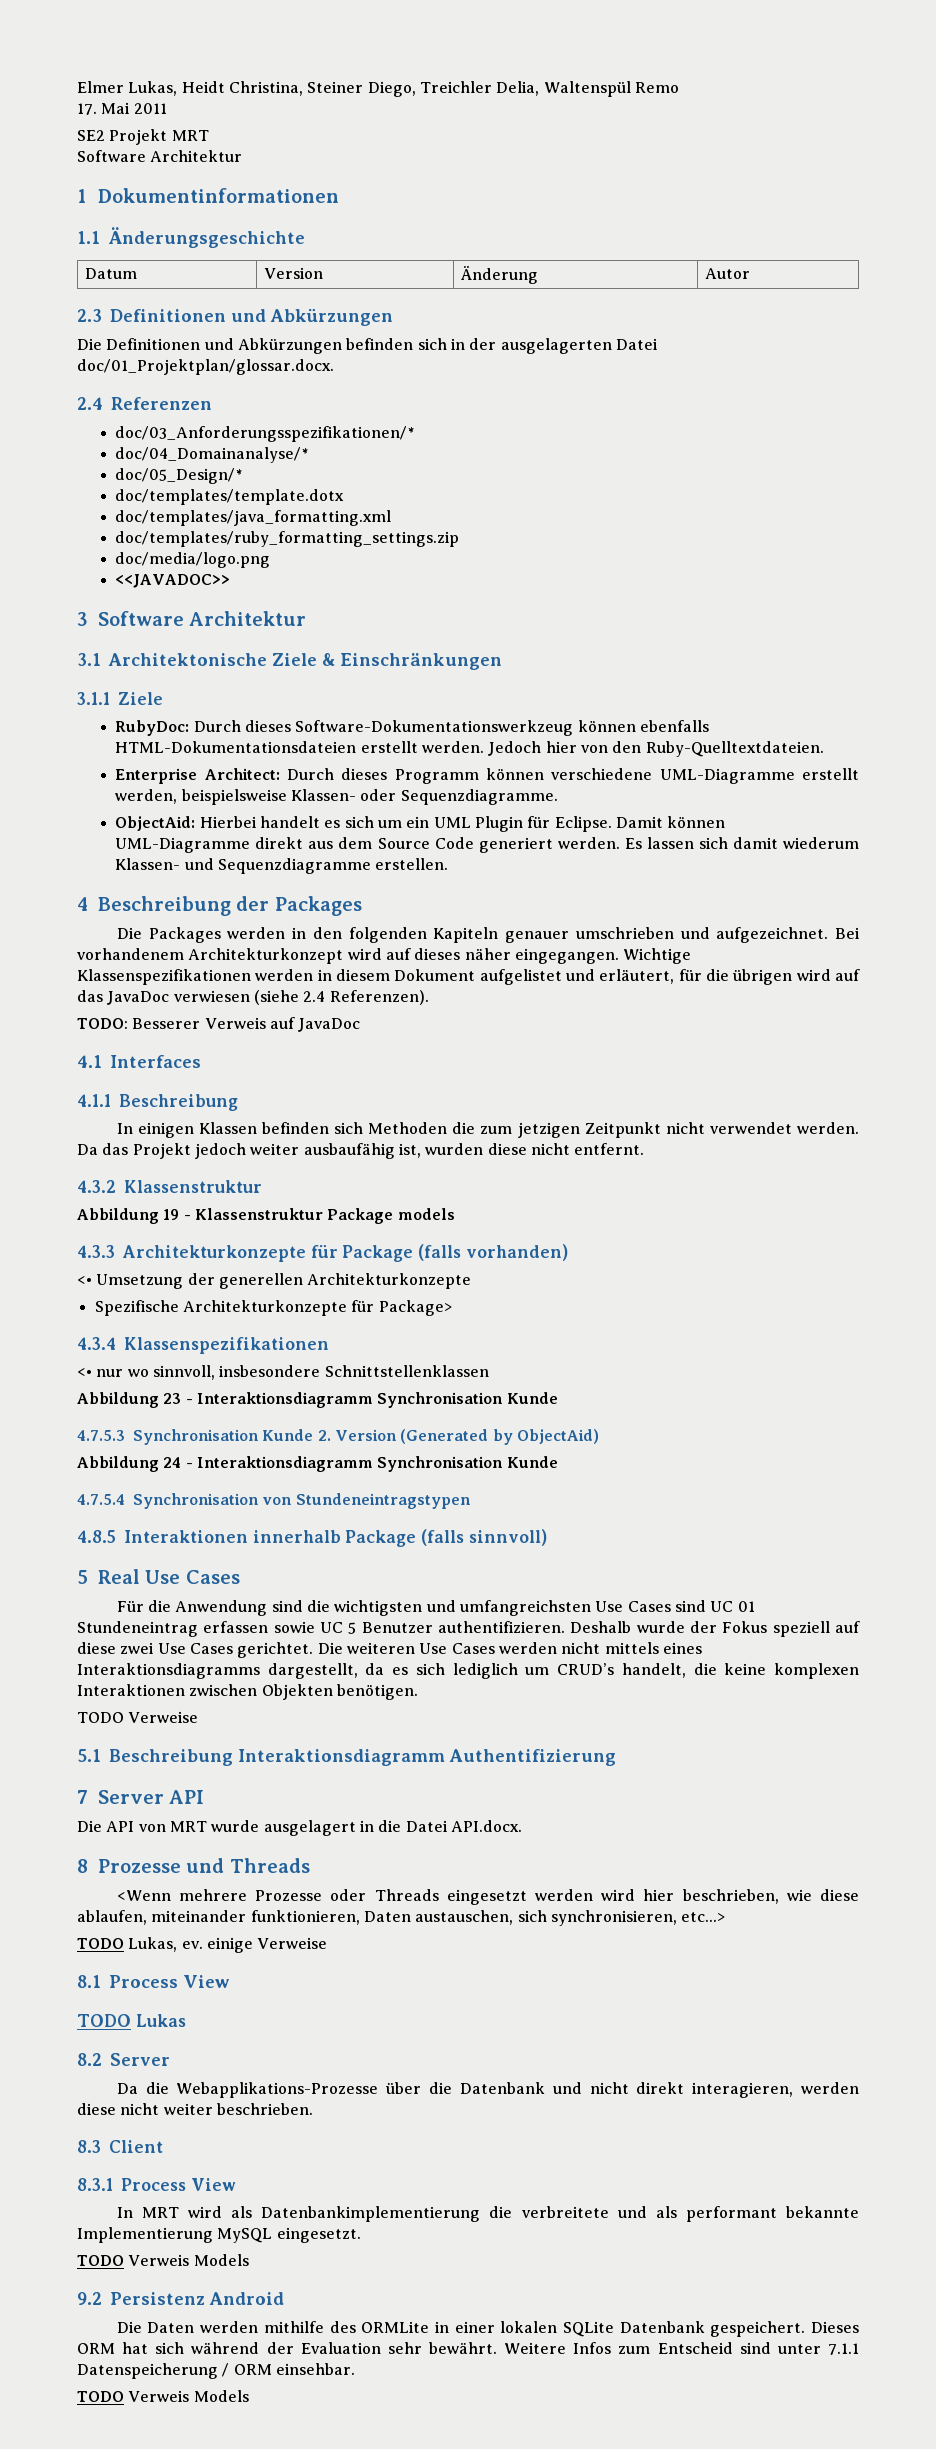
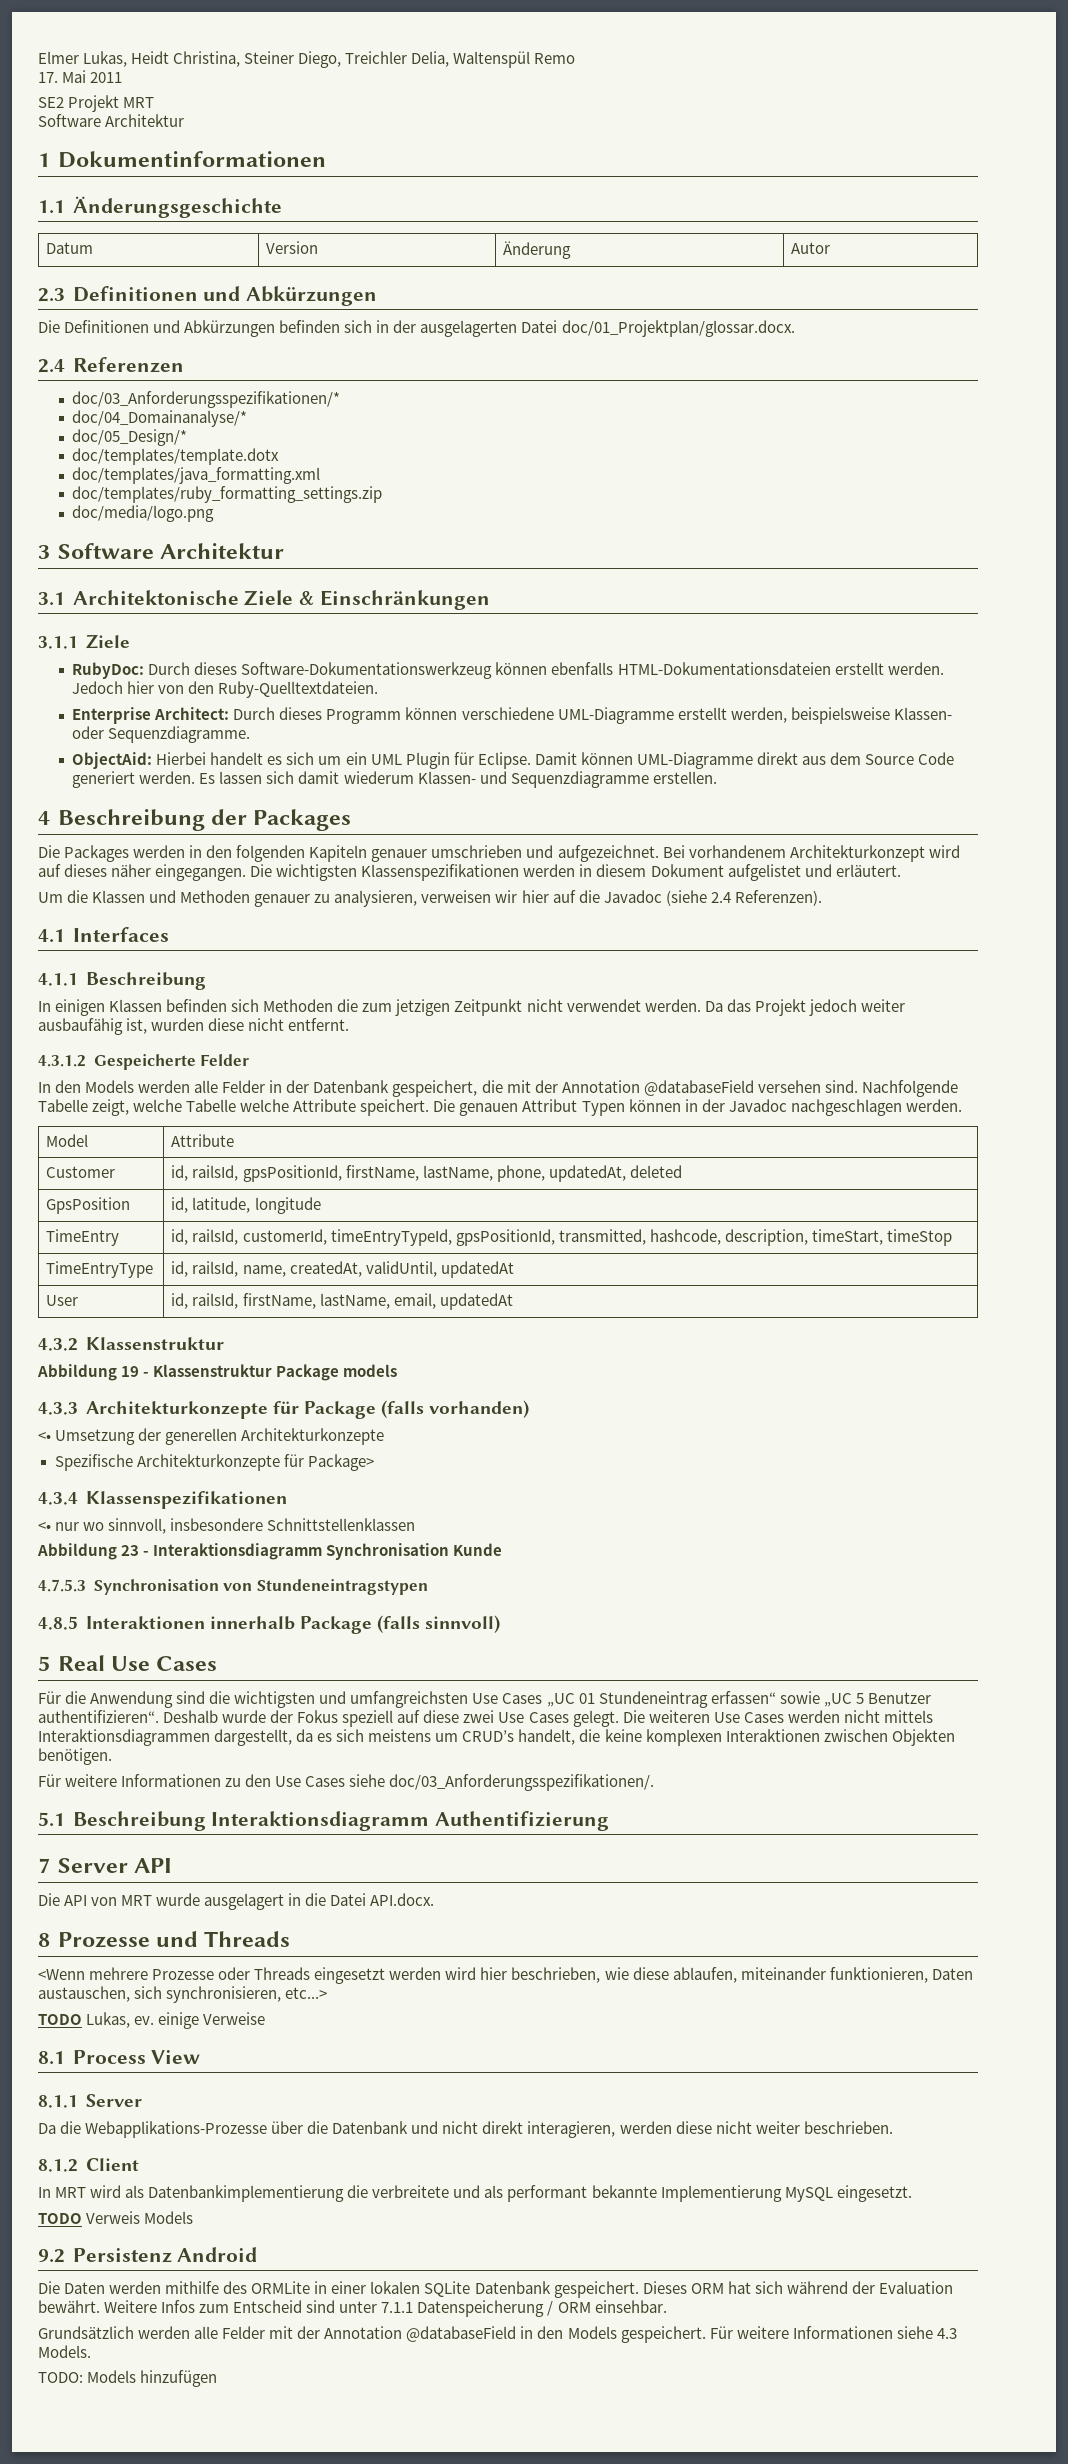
- <<JAVADOC>>
- Wichtige Klassenspezifikationen werden in diesem Dokument aufgelistet und erläutert, für die übrigen wird auf das JavaDoc verwiesen (siehe 2.4 Referenzen).
- TODO: Besserer Verweis auf JavaDoc
+ Die wichtigsten Klassenspezifikationen werden in diesem Dokument aufgelistet und erläutert.
+ Um die Klassen und Methoden genauer zu analysieren, verweisen wir hier auf die Javadoc (siehe 2.4 Referenzen).
+ 4.3.1.2 Gespeicherte Felder
+ In den Models werden alle Felder in der Datenbank gespeichert, die mit der Annotation @databaseField versehen sind. Nachfolgende Tabelle zeigt, welche Tabelle welche Attribute speichert. Die genauen Attribut Typen können in der Javadoc nachgeschlagen werden.
+ Model | Attribute
+ Customer | id, railsId, gpsPositionId, firstName, lastName, phone, updatedAt, deleted
+ GpsPosition | id, latitude, longitude
+ TimeEntry | id, railsId, customerId, timeEntryTypeId, gpsPositionId, transmitted, hashcode, description, timeStart, timeStop
+ TimeEntryType | id, railsId, name, createdAt, validUntil, updatedAt
+ User | id, railsId, firstName, lastName, email, updatedAt
- 4.7.5.3 Synchronisation Kunde 2. Version (Generated by ObjectAid)
- Abbildung 24 - Interaktionsdiagramm Synchronisation Kunde
- 4.7.5.4 Synchronisation von Stundeneintragstypen
+ 4.7.5.3 Synchronisation von Stundeneintragstypen
- Für die Anwendung sind die wichtigsten und umfangreichsten Use Cases sind UC 01 Stundeneintrag erfassen sowie UC 5 Benutzer authentifizieren.
+ Für die Anwendung sind die wichtigsten und umfangreichsten Use Cases „UC 01 Stundeneintrag erfassen“ sowie „UC 5 Benutzer authentifizieren“.
- Deshalb wurde der Fokus speziell auf diese zwei Use Cases gerichtet.
+ Deshalb wurde der Fokus speziell auf diese zwei Use Cases gelegt.
- Die weiteren Use Cases werden nicht mittels eines Interaktionsdiagramms dargestellt, da es sich lediglich um CRUD’s handelt, die keine komplexen Interaktionen zwischen Objekten benötigen.
+ Die weiteren Use Cases werden nicht mittels Interaktionsdiagrammen dargestellt, da es sich meistens um CRUD’s handelt, die keine komplexen Interaktionen zwischen Objekten benötigen.
- TODO Verweise
+ Für weitere Informationen zu den Use Cases siehe doc/03_Anforderungsspezifikationen/.
- TODO Lukas
- 8.2 Server
+ 8.1.1 Server
- 8.3 Client
+ 8.1.2 Client
- 8.3.1 Process View
- Dieses ORM hat sich während der Evaluation sehr bewährt.
+ Dieses ORM hat sich während der Evaluation bewährt.
  Weitere Infos zum Entscheid sind unter 7.1.1 Datenspeicherung / ORM einsehbar.
- TODO Verweis Models
+ Grundsätzlich werden alle Felder mit der Annotation @databaseField in den Models gespeichert. Für weitere Informationen siehe 4.3 Models.
+ TODO: Models hinzufügen

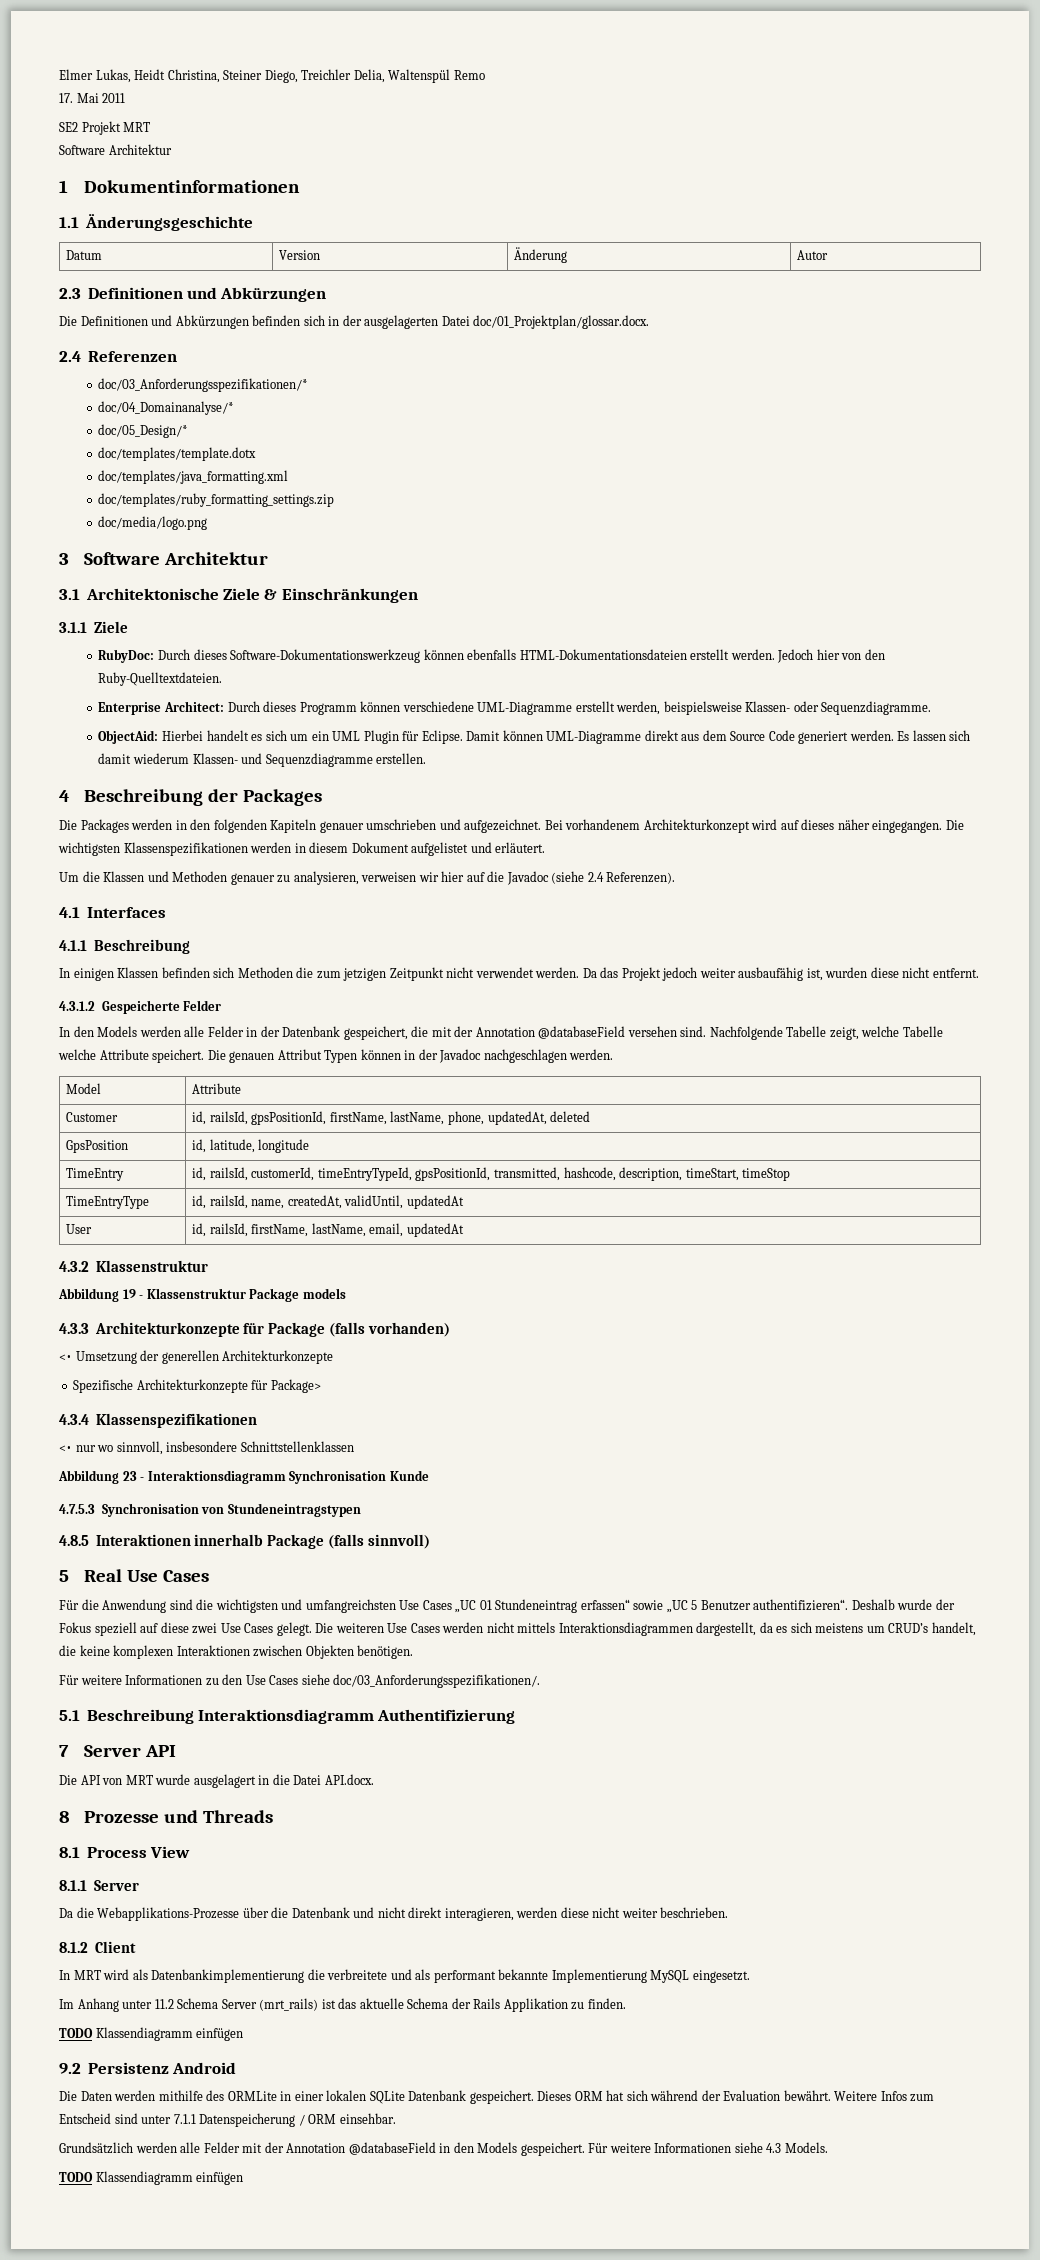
- <Wenn mehrere Prozesse oder Threads eingesetzt werden wird hier beschrieben, wie diese ablaufen, miteinander funktionieren, Daten austauschen, sich synchronisieren, etc...>
- TODO Lukas, ev. einige Verweise
- TODO Verweis Models
+ Im Anhang unter 11.2 Schema Server (mrt_rails) ist das aktuelle Schema der Rails Applikation zu finden.
+ TODO Klassendiagramm einfügen
  Für weitere Informationen siehe 4.3 Models.
- TODO: Models hinzufügen
+ TODO Klassendiagramm einfügen

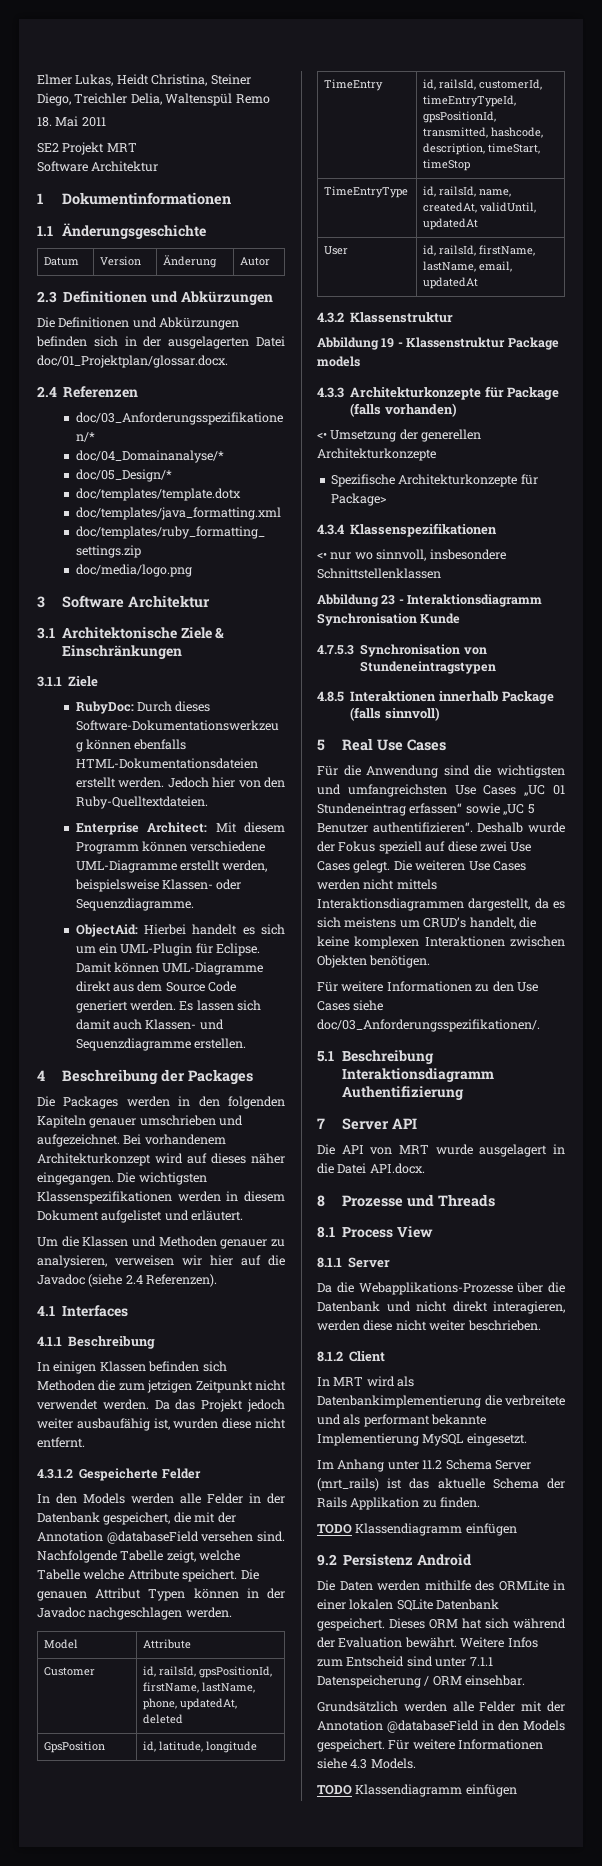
- 17. Mai 2011
+ 18. Mai 2011
- Enterprise Architect: Durch dieses Programm können verschiedene UML-Diagramme erstellt werden, beispielsweise Klassen- oder Sequenzdiagramme.
+ Enterprise Architect: Mit diesem Programm können verschiedene UML-Diagramme erstellt werden, beispielsweise Klassen- oder Sequenzdiagramme.
- ObjectAid: Hierbei handelt es sich um ein UML Plugin für Eclipse.
+ ObjectAid: Hierbei handelt es sich um ein UML-Plugin für Eclipse.
- Es lassen sich damit wiederum Klassen- und Sequenzdiagramme erstellen.
+ Es lassen sich damit auch Klassen- und Sequenzdiagramme erstellen.

